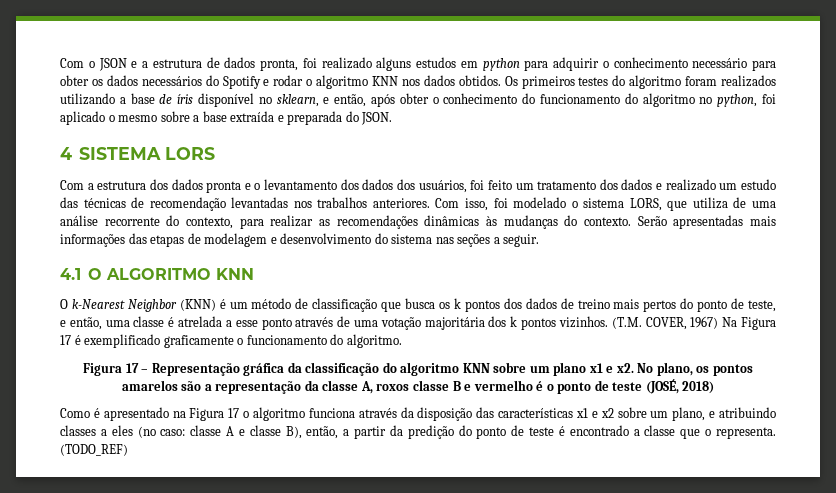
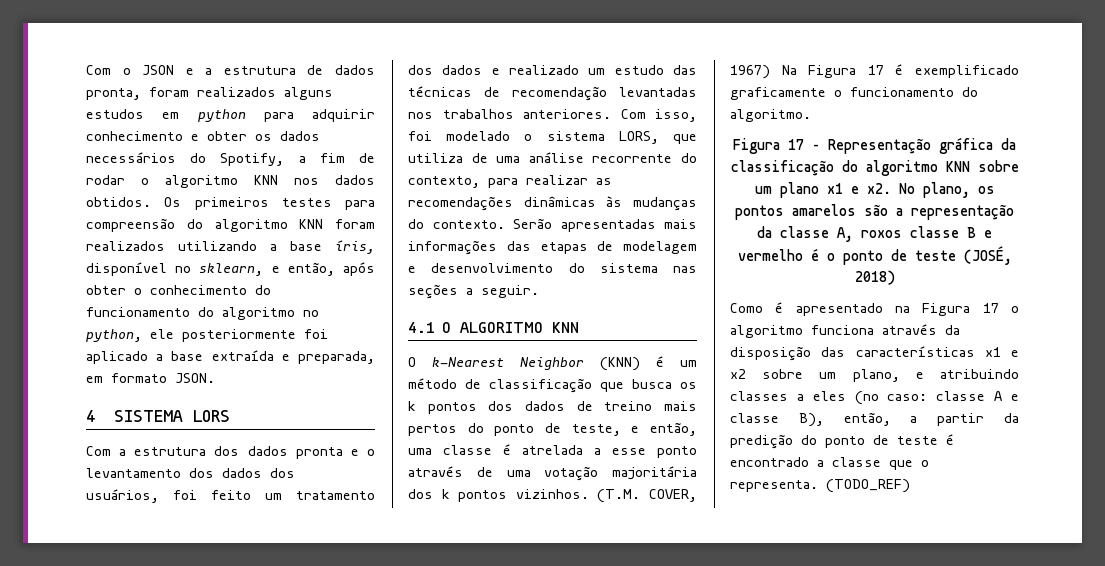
- Com o JSON e a estrutura de dados pronta, foi realizado alguns estudos em python para adquirir o conhecimento necessário para obter os dados necessários do Spotify e rodar o algoritmo KNN nos dados obtidos.
+ Com o JSON e a estrutura de dados pronta, foram realizados alguns estudos em python para adquirir conhecimento e obter os dados necessários do Spotify, a fim de rodar o algoritmo KNN nos dados obtidos.
- Os primeiros testes do algoritmo foram realizados utilizando a base de íris disponível no sklearn, e então, após obter o conhecimento do funcionamento do algoritmo no python, foi aplicado o mesmo sobre a base extraída e preparada do JSON.
+ Os primeiros testes para compreensão do algoritmo KNN foram realizados utilizando a base íris, disponível no sklearn, e então, após obter o conhecimento do funcionamento do algoritmo no python, ele posteriormente foi aplicado a base extraída e preparada, em formato JSON.

